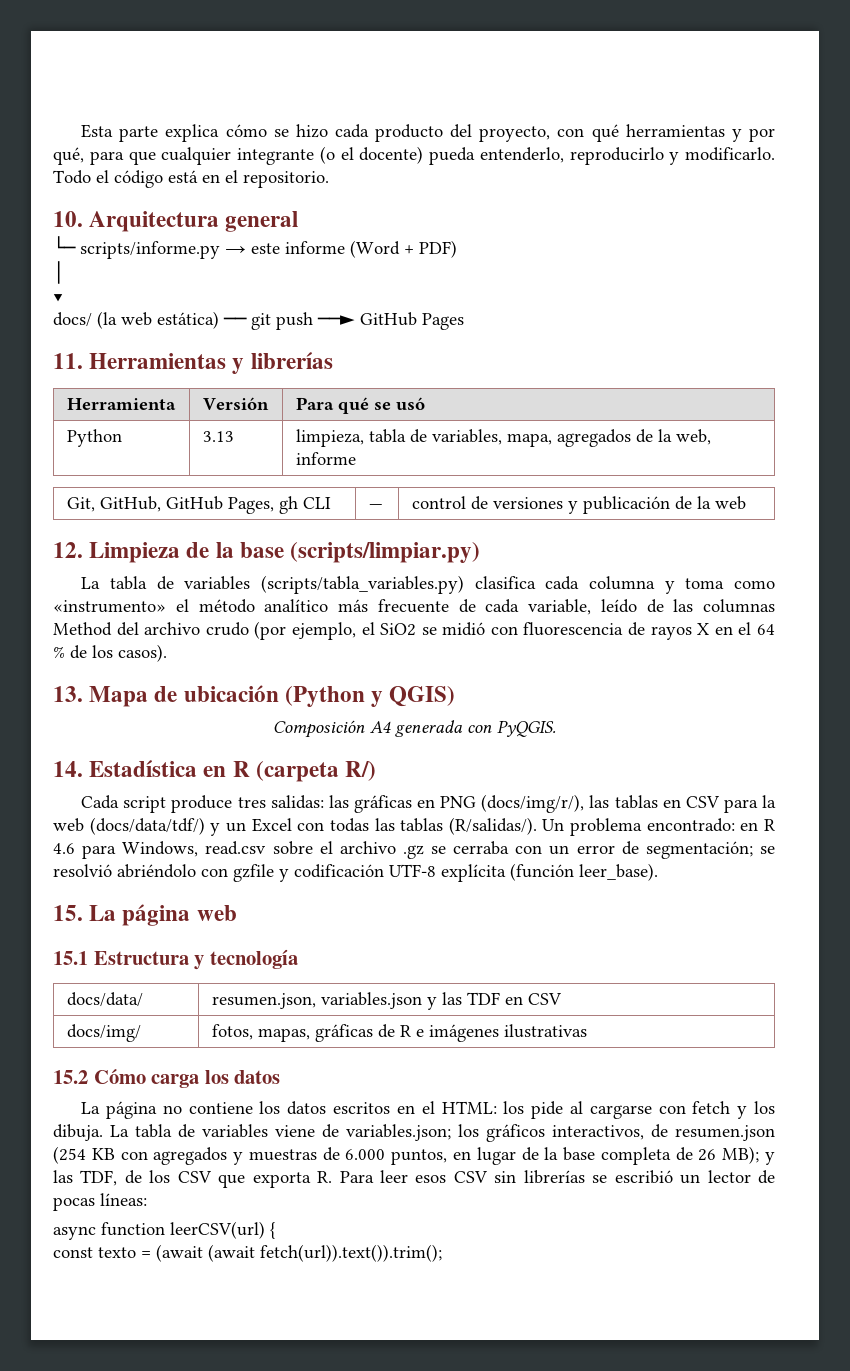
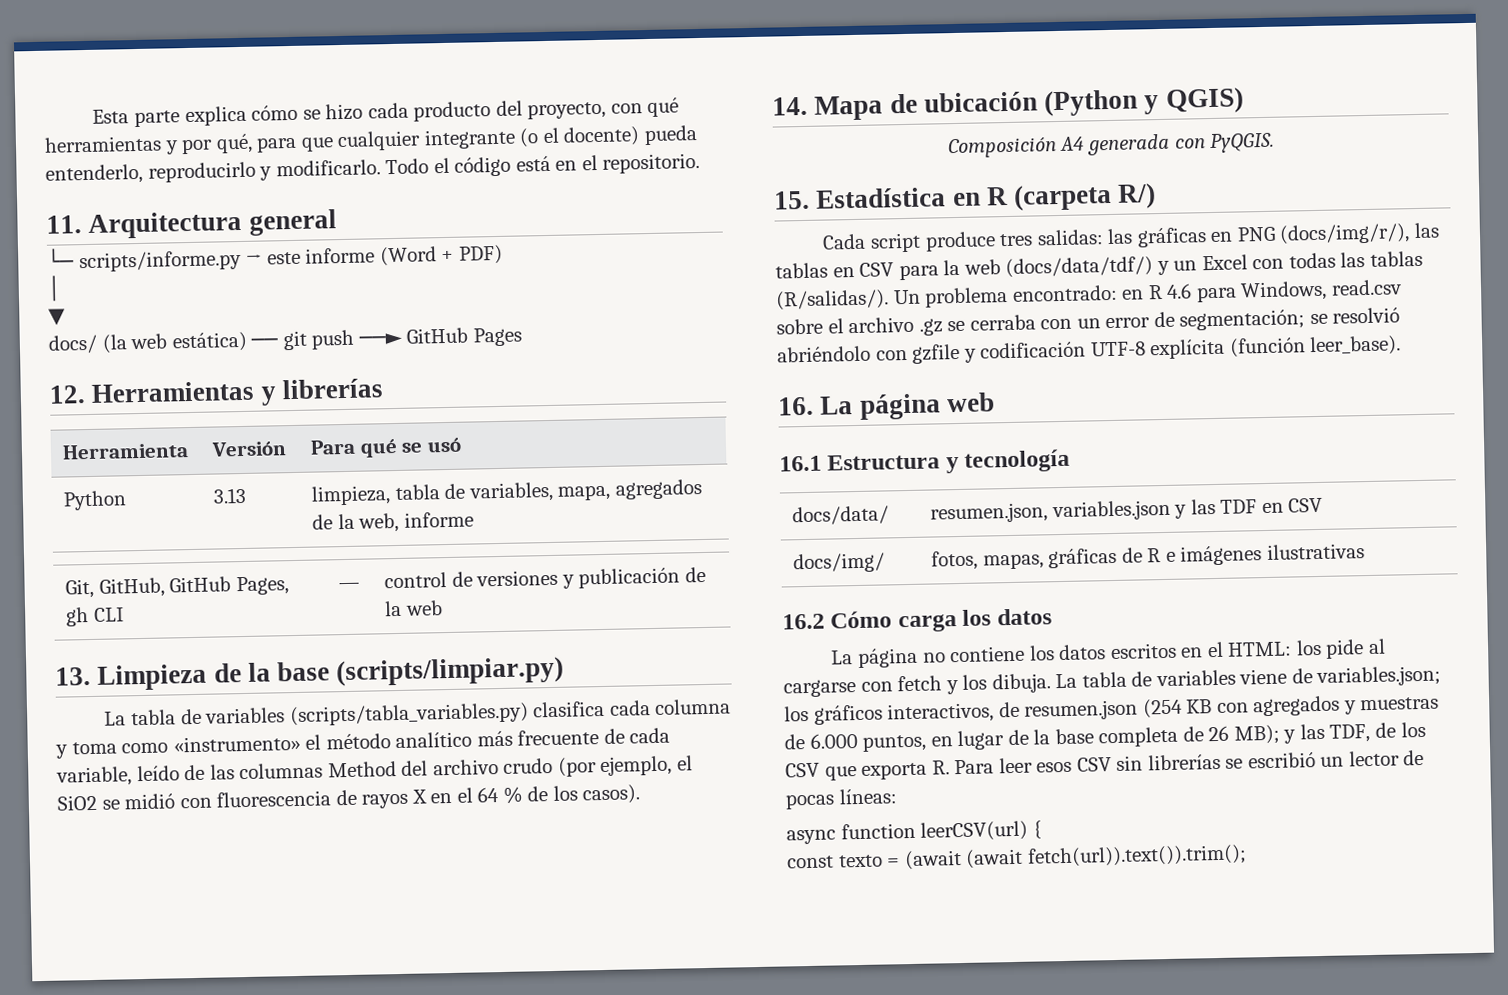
- 10. Arquitectura general
+ 11. Arquitectura general
- 11. Herramientas y librerías
+ 12. Herramientas y librerías
- 12. Limpieza de la base (scripts/limpiar.py)
+ 13. Limpieza de la base (scripts/limpiar.py)
- 13. Mapa de ubicación (Python y QGIS)
+ 14. Mapa de ubicación (Python y QGIS)
- 14. Estadística en R (carpeta R/)
+ 15. Estadística en R (carpeta R/)
- 15. La página web
+ 16. La página web
- 15.1 Estructura y tecnología
+ 16.1 Estructura y tecnología
- 15.2 Cómo carga los datos
+ 16.2 Cómo carga los datos

